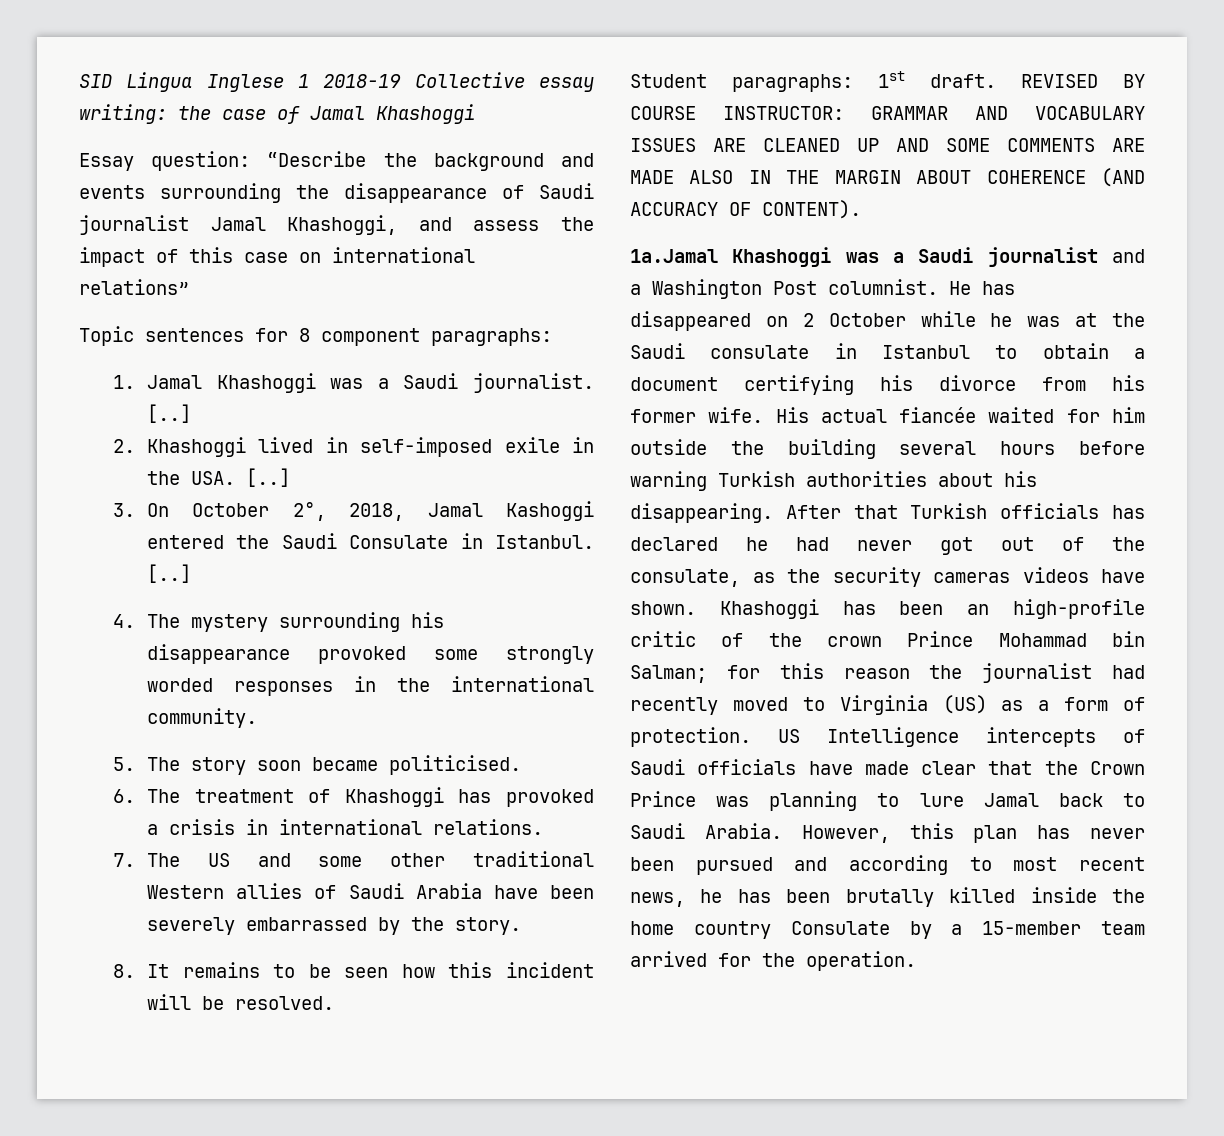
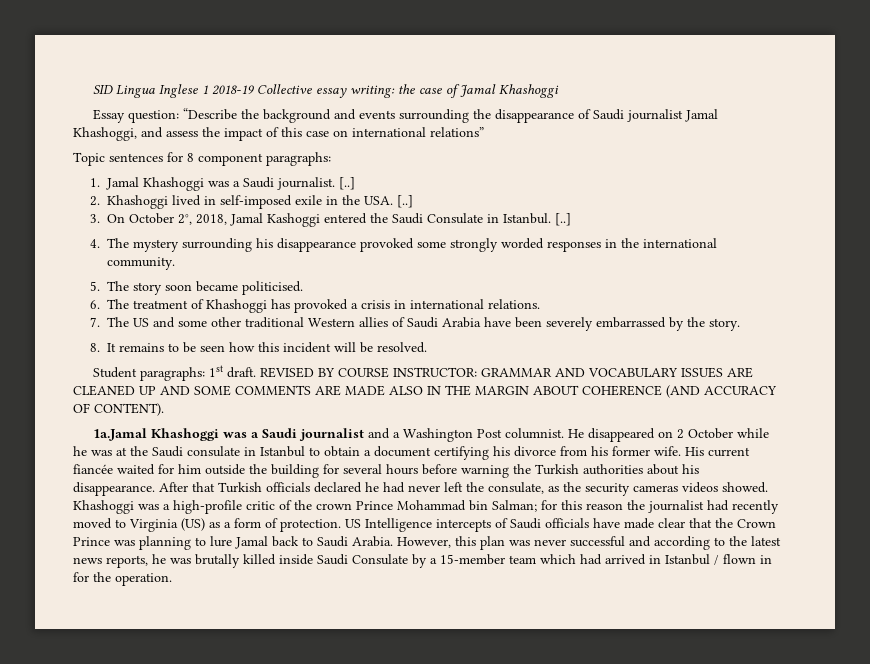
- He has disappeared on 2 October while he was at the Saudi consulate in Istanbul to obtain a document certifying his divorce from his former wife.
+ He disappeared on 2 October while he was at the Saudi consulate in Istanbul to obtain a document certifying his divorce from his former wife.
- His actual fiancée waited for him outside the building several hours before warning Turkish authorities about his disappearing.
+ His current fiancée waited for him outside the building for several hours before warning the Turkish authorities about his disappearance.
- After that Turkish officials has declared he had never got out of the consulate, as the security cameras videos have shown. Khashoggi has been an high-profile critic of the crown Prince Mohammad bin Salman; for this reason the journalist had recently moved to Virginia (US) as a form of protection.
+ After that Turkish officials declared he had never left the consulate, as the security cameras videos showed. Khashoggi was a high-profile critic of the crown Prince Mohammad bin Salman; for this reason the journalist had recently moved to Virginia (US) as a form of protection.
- However, this plan has never been pursued and according to most recent news, he has been brutally killed inside the home country Consulate by a 15-member team arrived for the operation.
+ However, this plan was never successful and according to the latest news reports, he was brutally killed inside Saudi Consulate by a 15-member team which had arrived in Istanbul / flown in for the operation.

